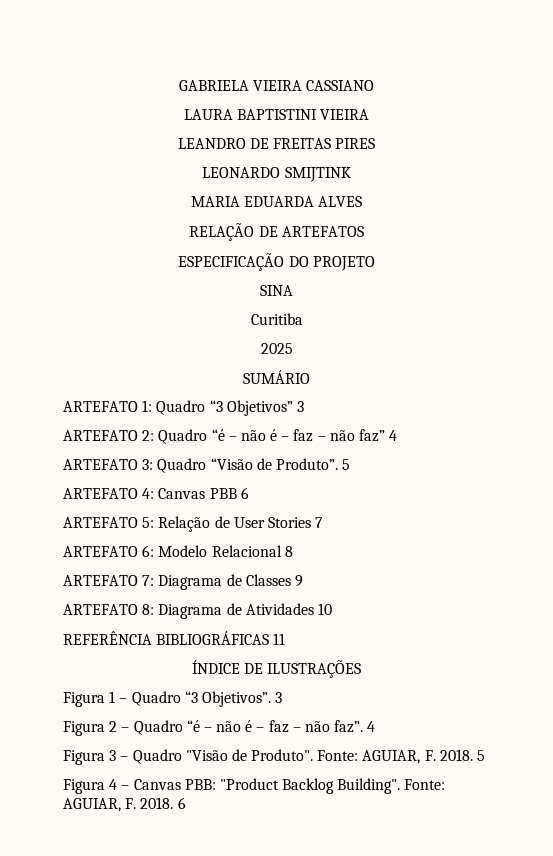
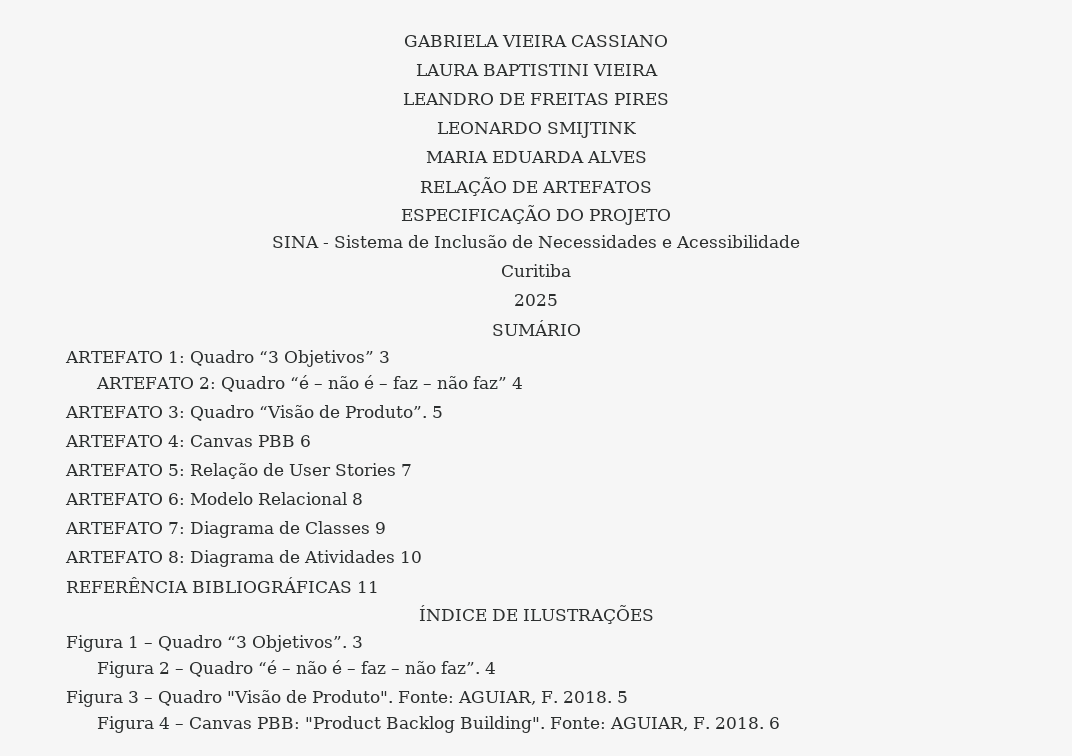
- SINA
+ SINA - Sistema de Inclusão de Necessidades e Acessibilidade

